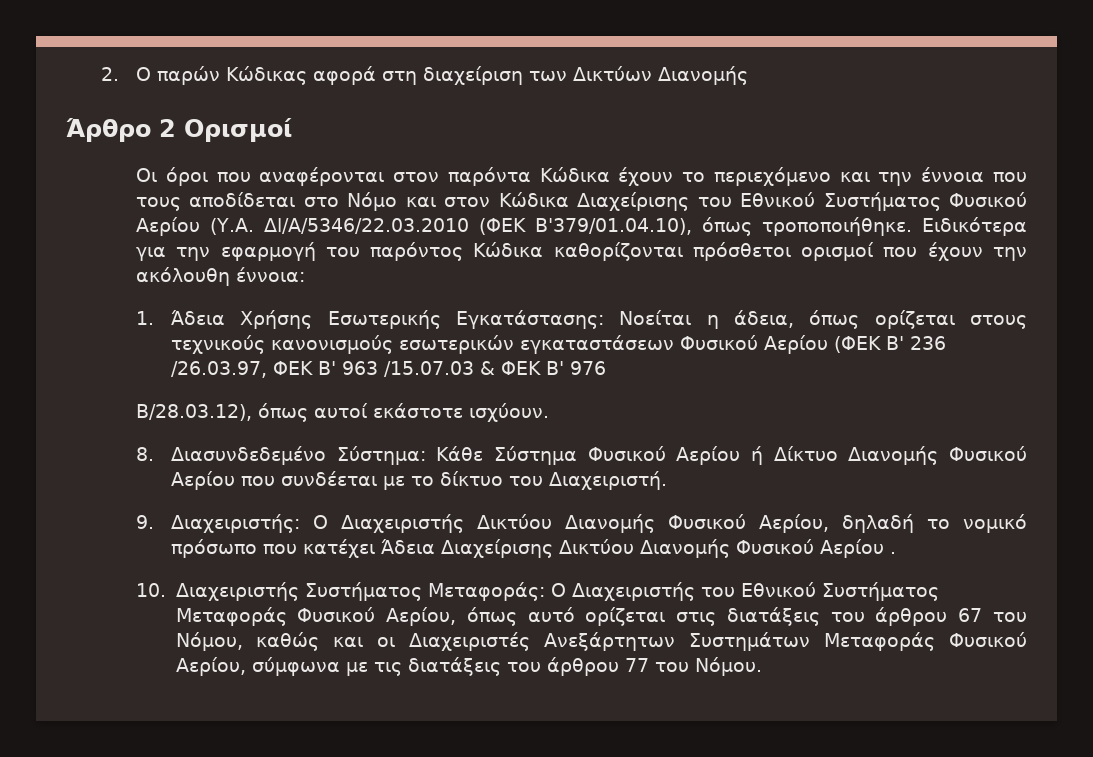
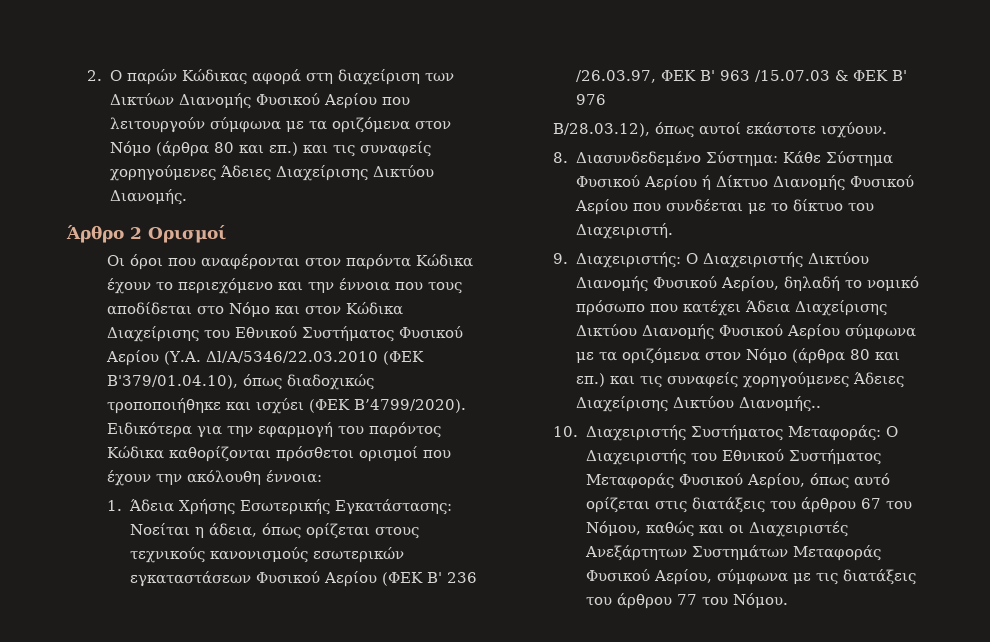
- 2. Ο παρών Κώδικας αφορά στη διαχείριση των Δικτύων Διανομής
+ 2. Ο παρών Κώδικας αφορά στη διαχείριση των Δικτύων Διανομής Φυσικού Αερίου που λειτουργούν σύμφωνα με τα οριζόμενα στον Νόμο (άρθρα 80 και επ.) και τις συναφείς χορηγούμενες Άδειες Διαχείρισης Δικτύου Διανομής.
- Οι όροι που αναφέρονται στον παρόντα Κώδικα έχουν το περιεχόμενο και την έννοια που τους αποδίδεται στο Νόμο και στον Κώδικα Διαχείρισης του Εθνικού Συστήματος Φυσικού Αερίου (Υ.Α. Δl/Α/5346/22.03.2010 (ΦΕΚ Β'379/01.04.10), όπως τροποποιήθηκε.
+ Οι όροι που αναφέρονται στον παρόντα Κώδικα έχουν το περιεχόμενο και την έννοια που τους αποδίδεται στο Νόμο και στον Κώδικα Διαχείρισης του Εθνικού Συστήματος Φυσικού Αερίου (Υ.Α. Δl/Α/5346/22.03.2010 (ΦΕΚ Β'379/01.04.10), όπως διαδοχικώς τροποποιήθηκε και ισχύει (ΦΕΚ Β’4799/2020).
- 9. Διαχειριστής: Ο Διαχειριστής Δικτύου Διανομής Φυσικού Αερίου, δηλαδή το νομικό πρόσωπο που κατέχει Άδεια Διαχείρισης Δικτύου Διανομής Φυσικού Αερίου .
+ 9. Διαχειριστής: Ο Διαχειριστής Δικτύου Διανομής Φυσικού Αερίου, δηλαδή το νομικό πρόσωπο που κατέχει Άδεια Διαχείρισης Δικτύου Διανομής Φυσικού Αερίου σύμφωνα με τα οριζόμενα στον Νόμο (άρθρα 80 και επ.) και τις συναφείς χορηγούμενες Άδειες Διαχείρισης Δικτύου Διανομής..

